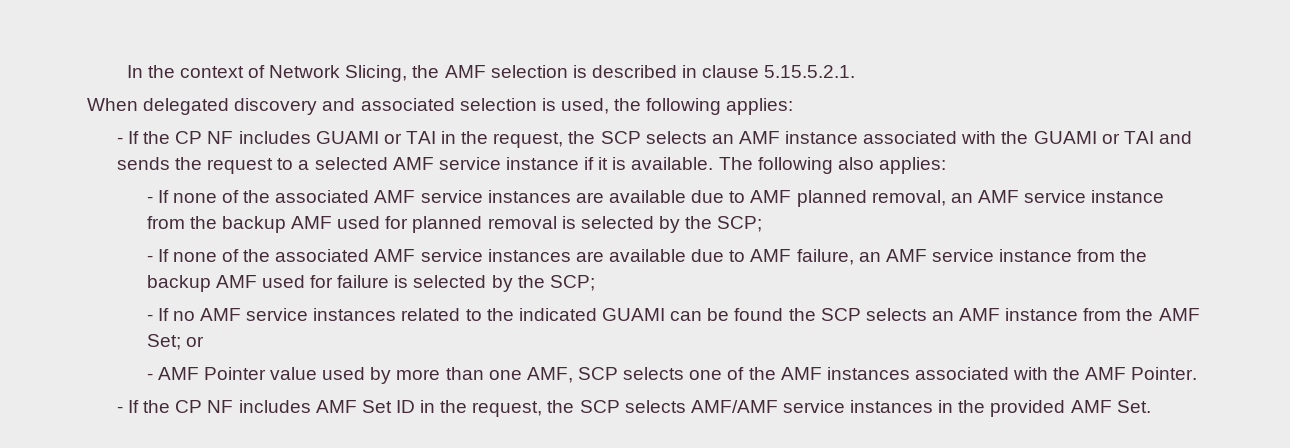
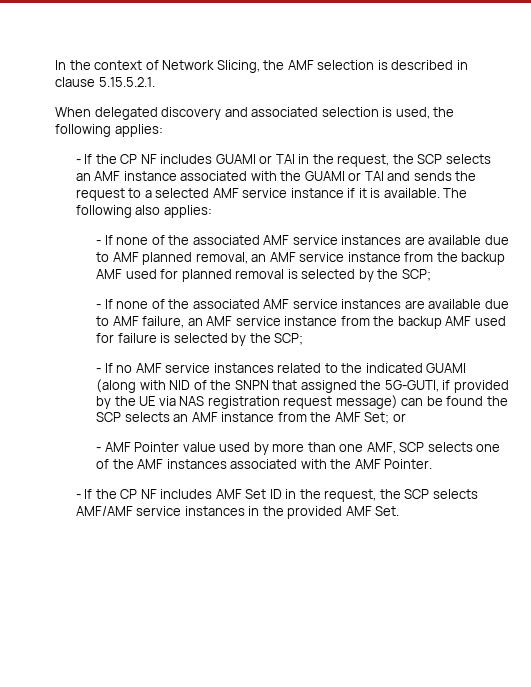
- - If no AMF service instances related to the indicated GUAMI can be found the SCP selects an AMF instance from the AMF Set; or
+ - If no AMF service instances related to the indicated GUAMI (along with NID of the SNPN that assigned the 5G-GUTI, if provided by the UE via NAS registration request message) can be found the SCP selects an AMF instance from the AMF Set; or

